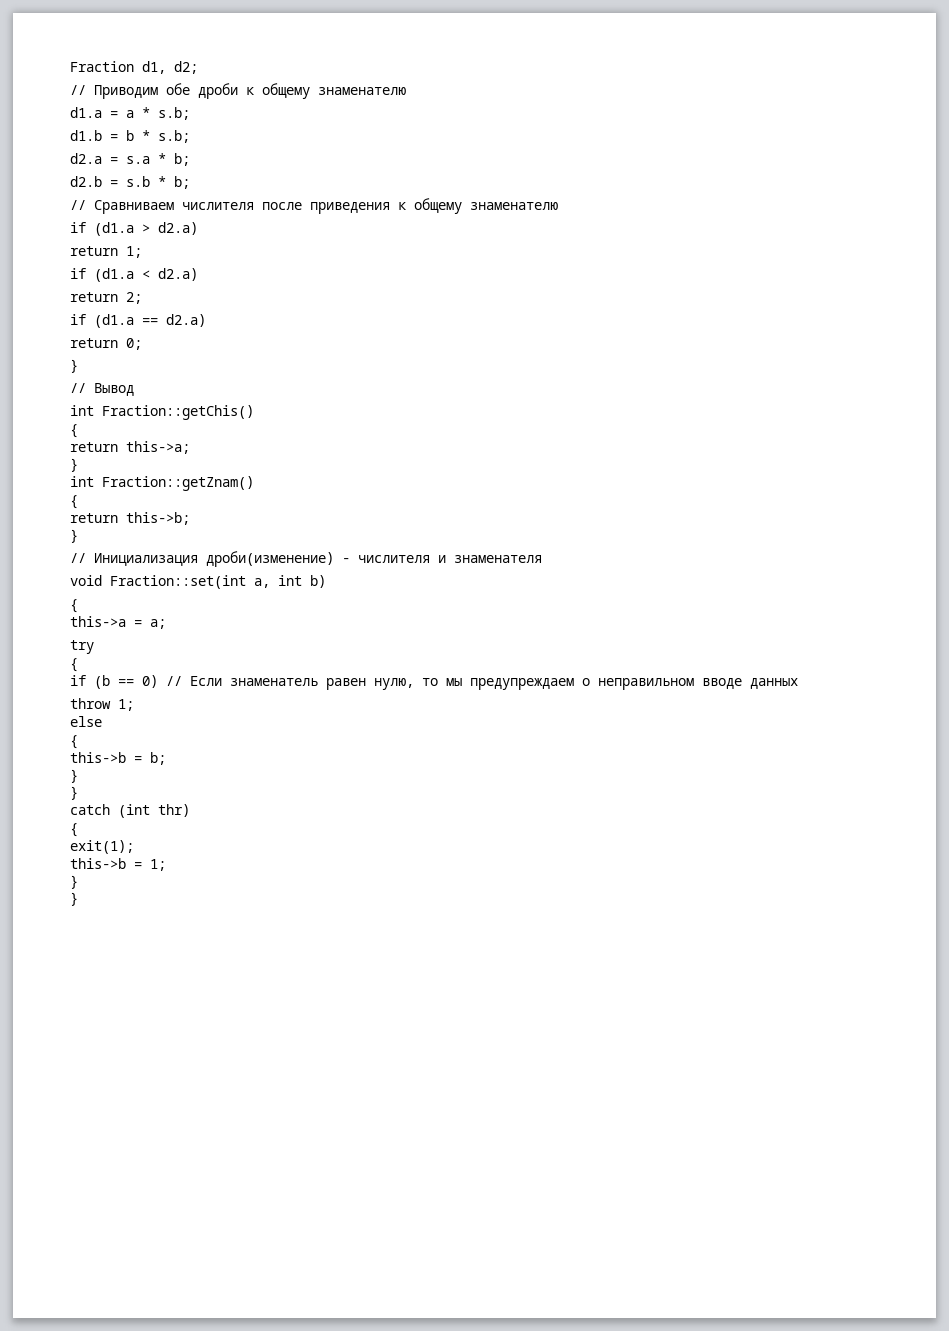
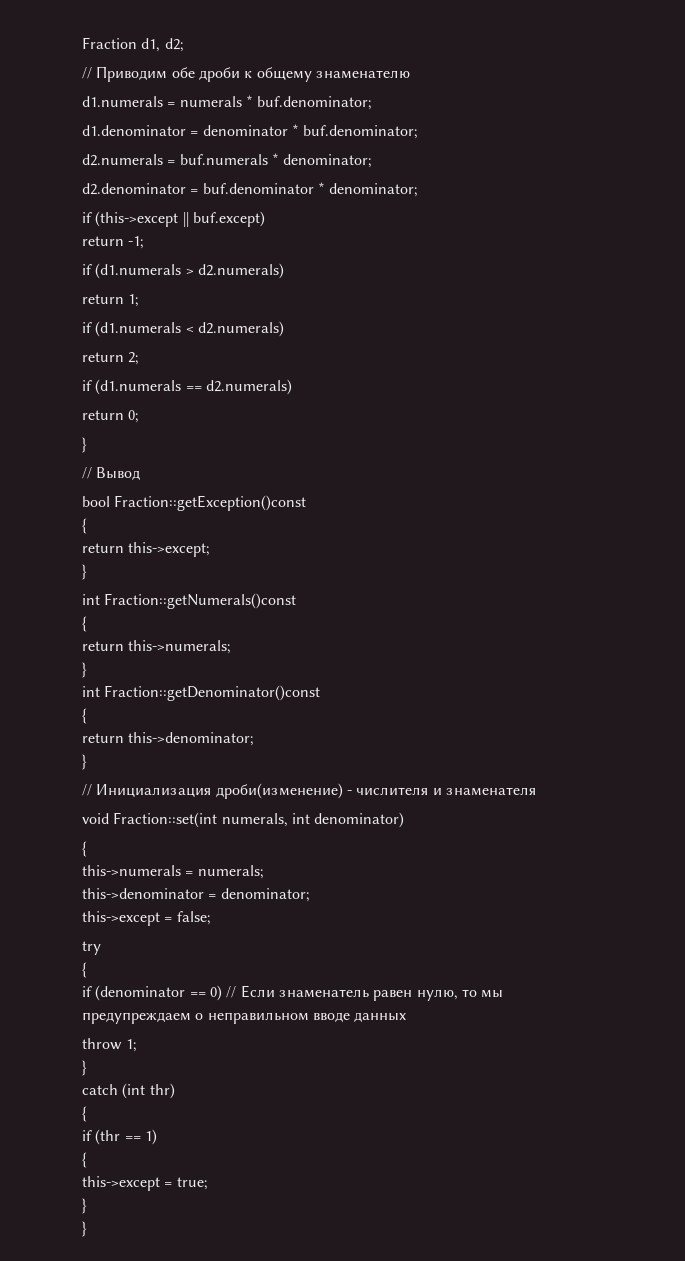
- d1.a = a * s.b;
- d1.b = b * s.b;
- d2.a = s.a * b;
- d2.b = s.b * b;
- // Сравниваем числителя после приведения к общему знаменателю
- if (d1.a > d2.a)
+ d1.numerals = numerals * buf.denominator;
+ d1.denominator = denominator * buf.denominator;
+ d2.numerals = buf.numerals * denominator;
+ d2.denominator = buf.denominator * denominator;
+ if (this->except || buf.except)
+ return -1;
+ if (d1.numerals > d2.numerals)
- if (d1.a < d2.a)
+ if (d1.numerals < d2.numerals)
- if (d1.a == d2.a)
+ if (d1.numerals == d2.numerals)
- int Fraction::getChis()
+ bool Fraction::getException()const
  {
- return this->a;
+ return this->except;
  }
- int Fraction::getZnam()
+ int Fraction::getNumerals()const
  {
- return this->b;
+ return this->numerals;
+ }
+ int Fraction::getDenominator()const
+ {
+ return this->denominator;
- void Fraction::set(int a, int b)
+ void Fraction::set(int numerals, int denominator)
  {
- this->a = a;
+ this->numerals = numerals;
+ this->denominator = denominator;
+ this->except = false;
- if (b == 0) // Если знаменатель равен нулю, то мы предупреждаем о неправильном вводе данных
+ if (denominator == 0) // Если знаменатель равен нулю, то мы предупреждаем о неправильном вводе данных
- else
- {
- this->b = b;
- }
- exit(1);
- this->b = 1;
+ if (thr == 1)
+ {
+ this->except = true;

